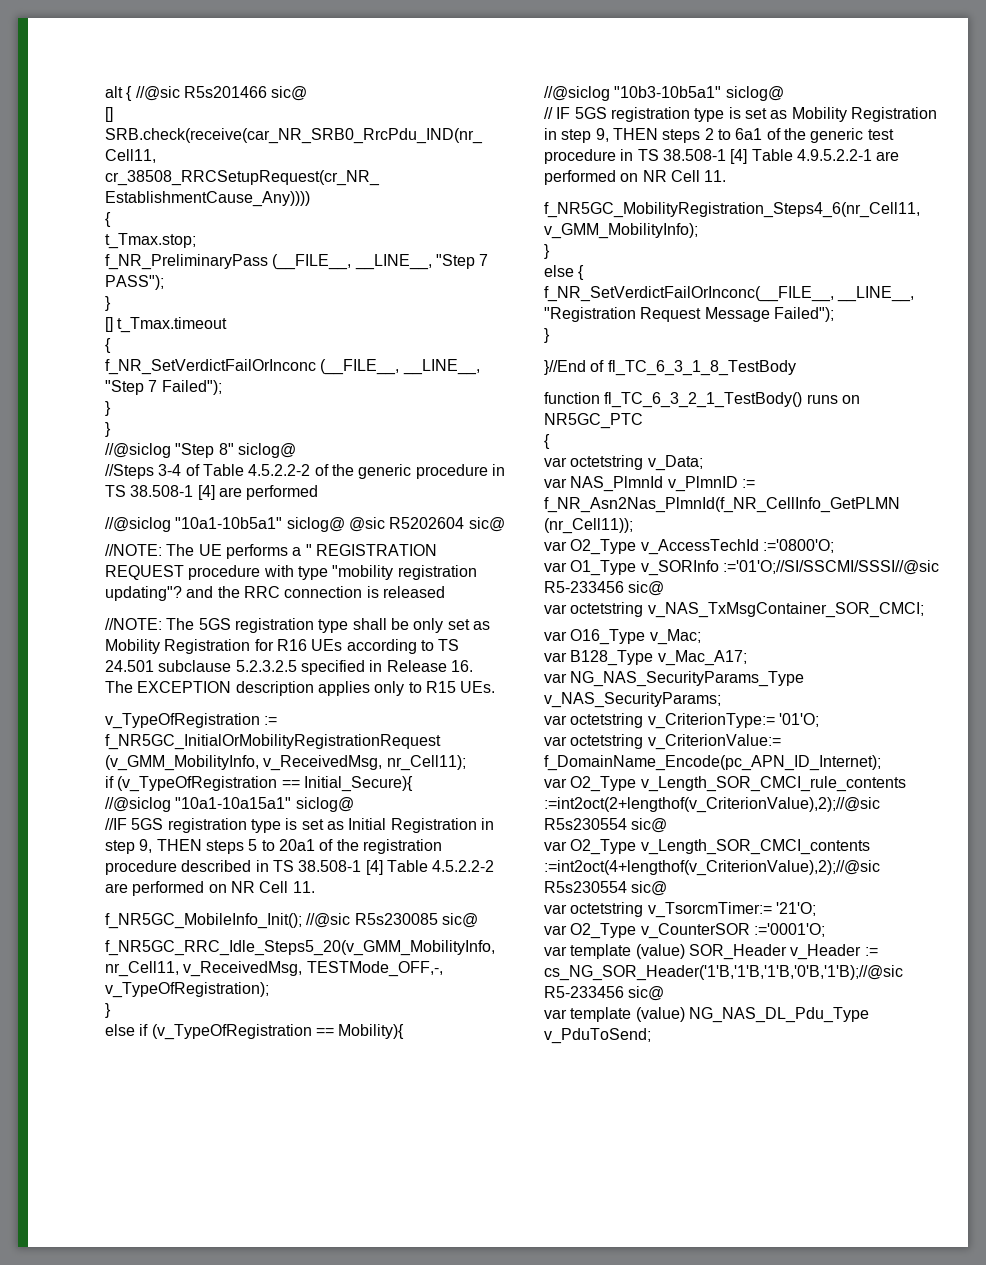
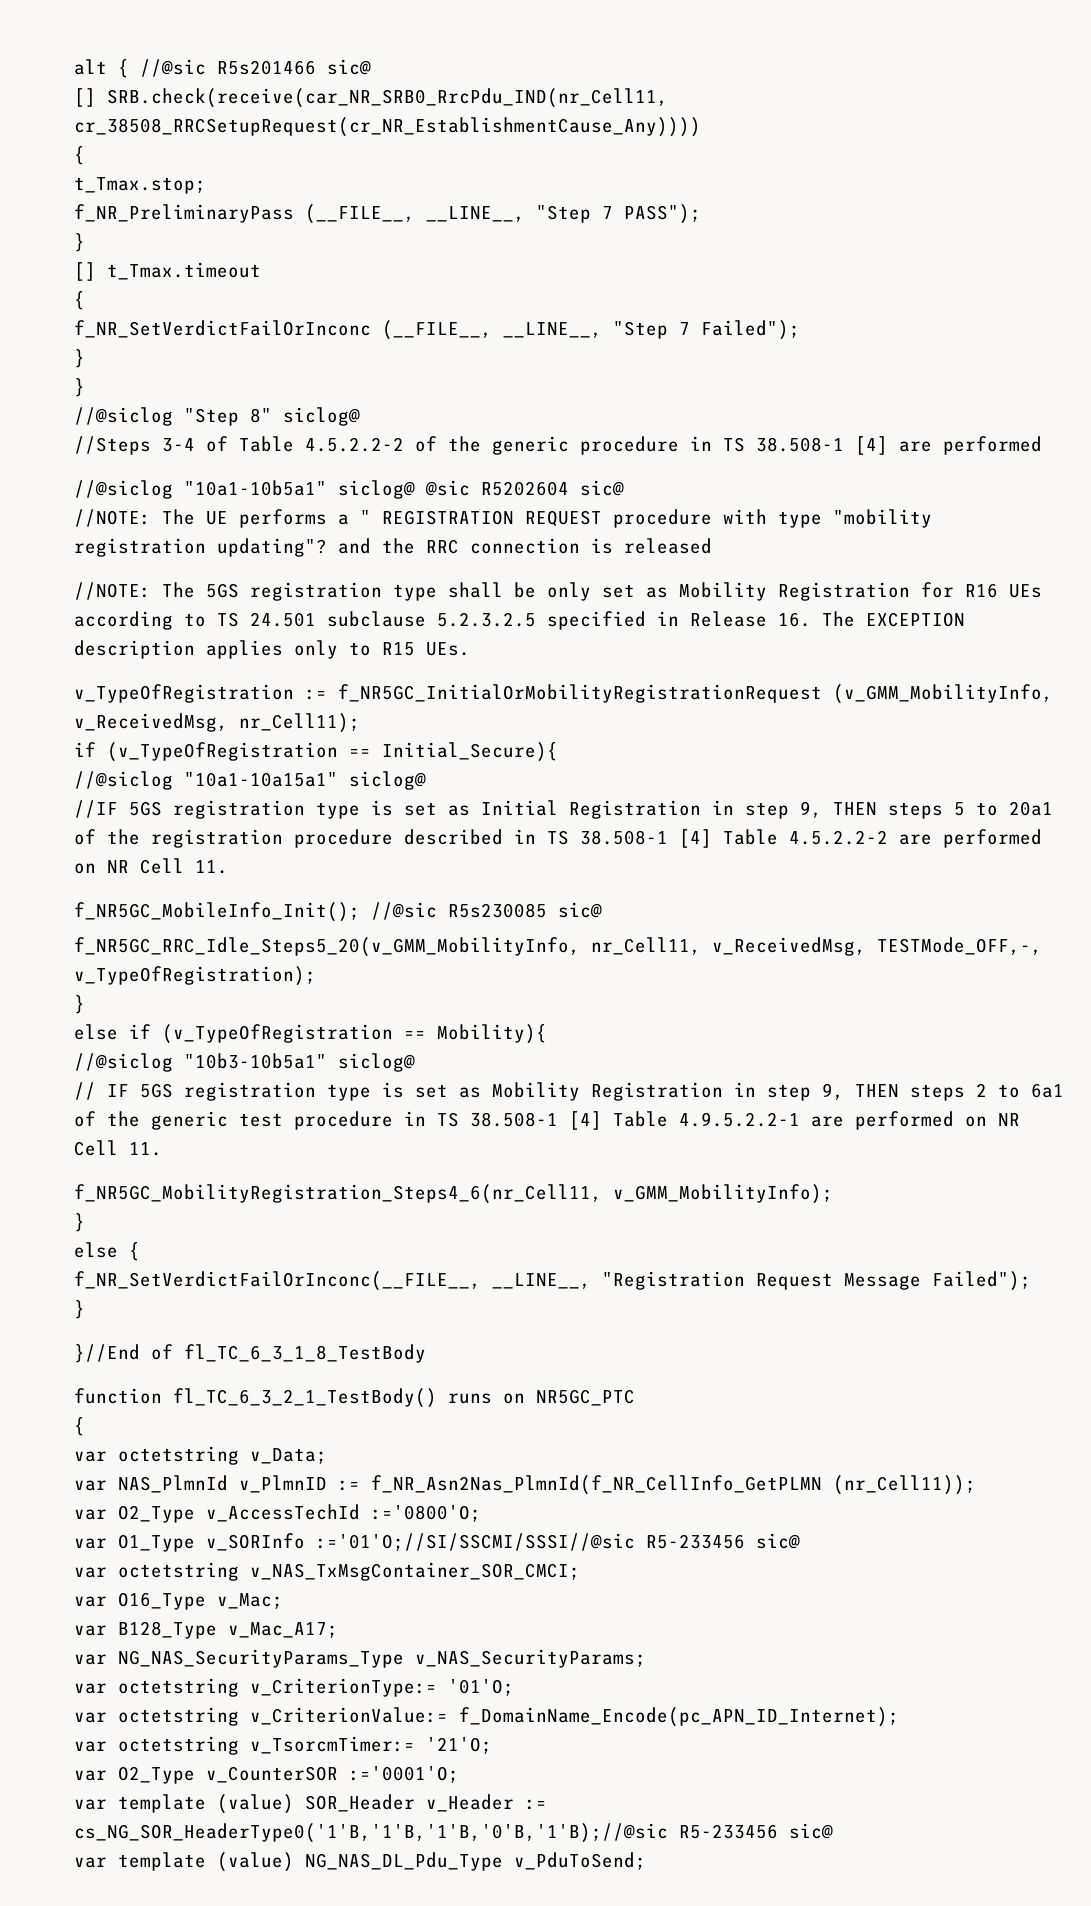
- var O2_Type v_Length_SOR_CMCI_rule_contents :=int2oct(2+lengthof(v_CriterionValue),2);//@sic R5s230554 sic@
- var O2_Type v_Length_SOR_CMCI_contents :=int2oct(4+lengthof(v_CriterionValue),2);//@sic R5s230554 sic@
- var template (value) SOR_Header v_Header := cs_NG_SOR_Header('1'B,'1'B,'1'B,'0'B,'1'B);//@sic R5-233456 sic@
+ var template (value) SOR_Header v_Header := cs_NG_SOR_HeaderType0('1'B,'1'B,'1'B,'0'B,'1'B);//@sic R5-233456 sic@

